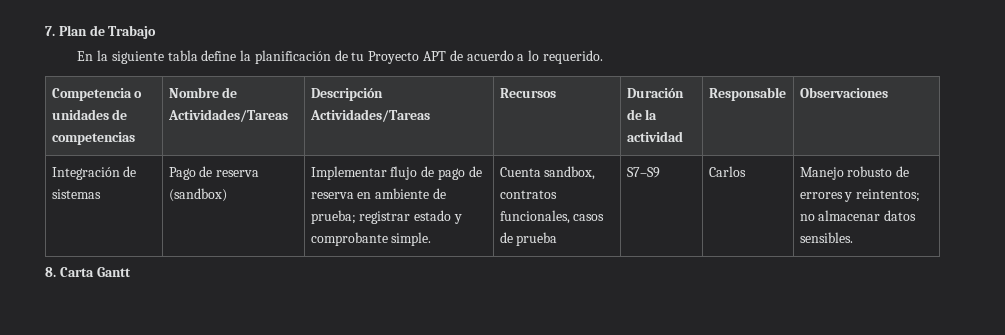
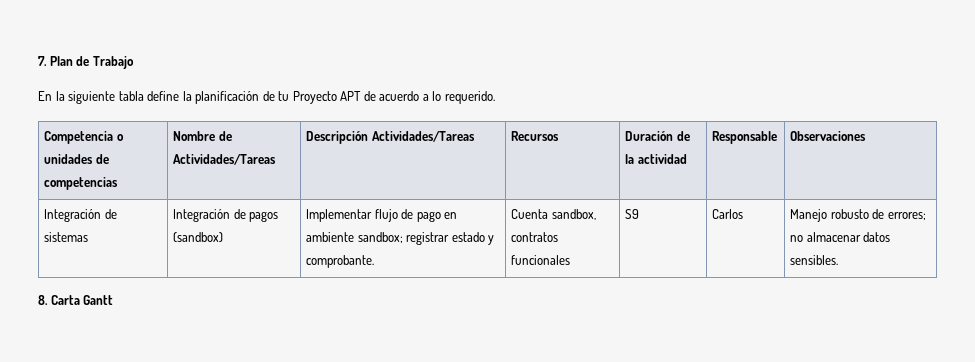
- Pago de reserva (sandbox)
+ Integración de pagos (sandbox)
- Implementar flujo de pago de reserva en ambiente de prueba; registrar estado y comprobante simple.
+ Implementar flujo de pago en ambiente sandbox; registrar estado y comprobante.
- Cuenta sandbox, contratos funcionales, casos de prueba | S7–S9
+ Cuenta sandbox, contratos funcionales | S9
- Manejo robusto de errores y reintentos; no almacenar datos sensibles.
+ Manejo robusto de errores; no almacenar datos sensibles.

